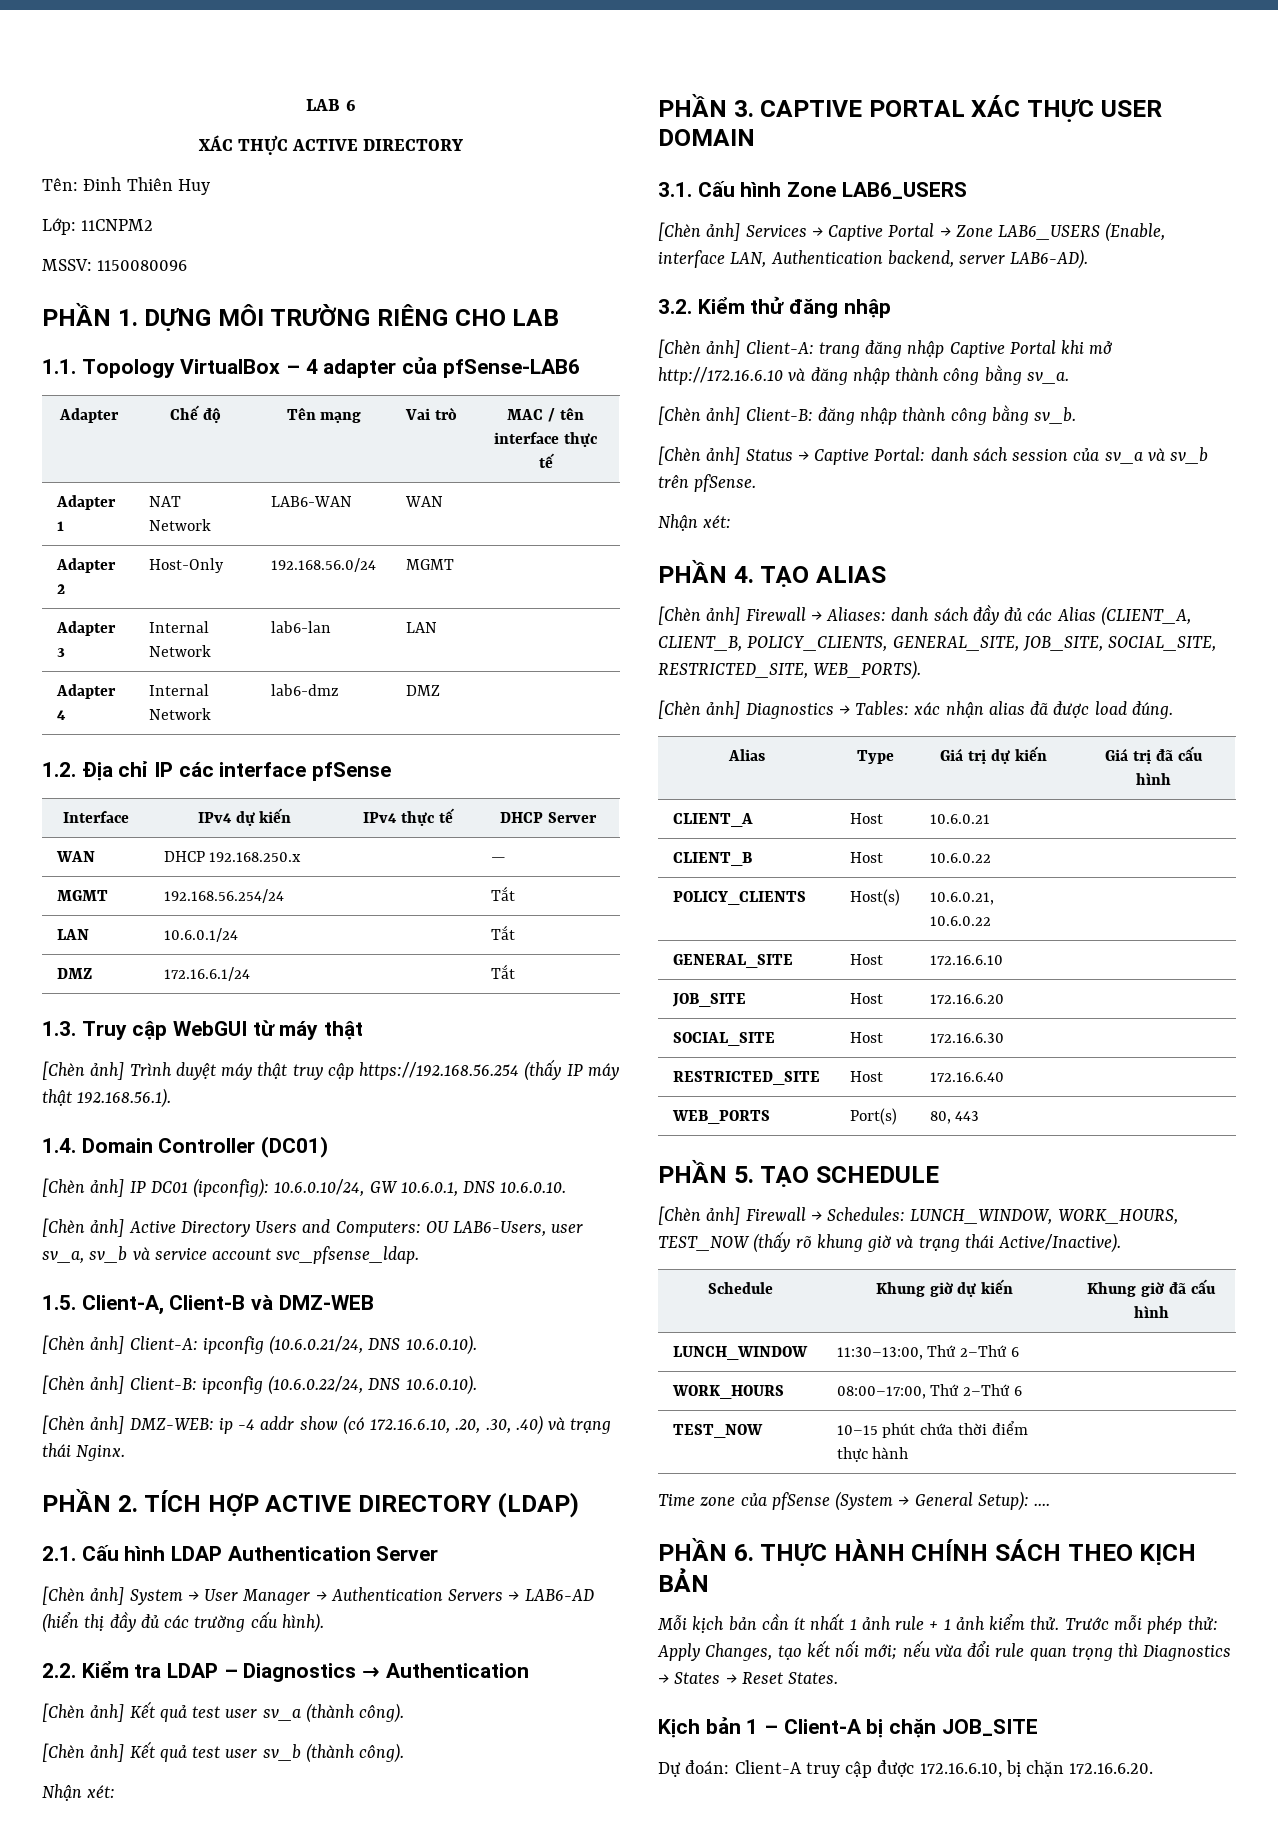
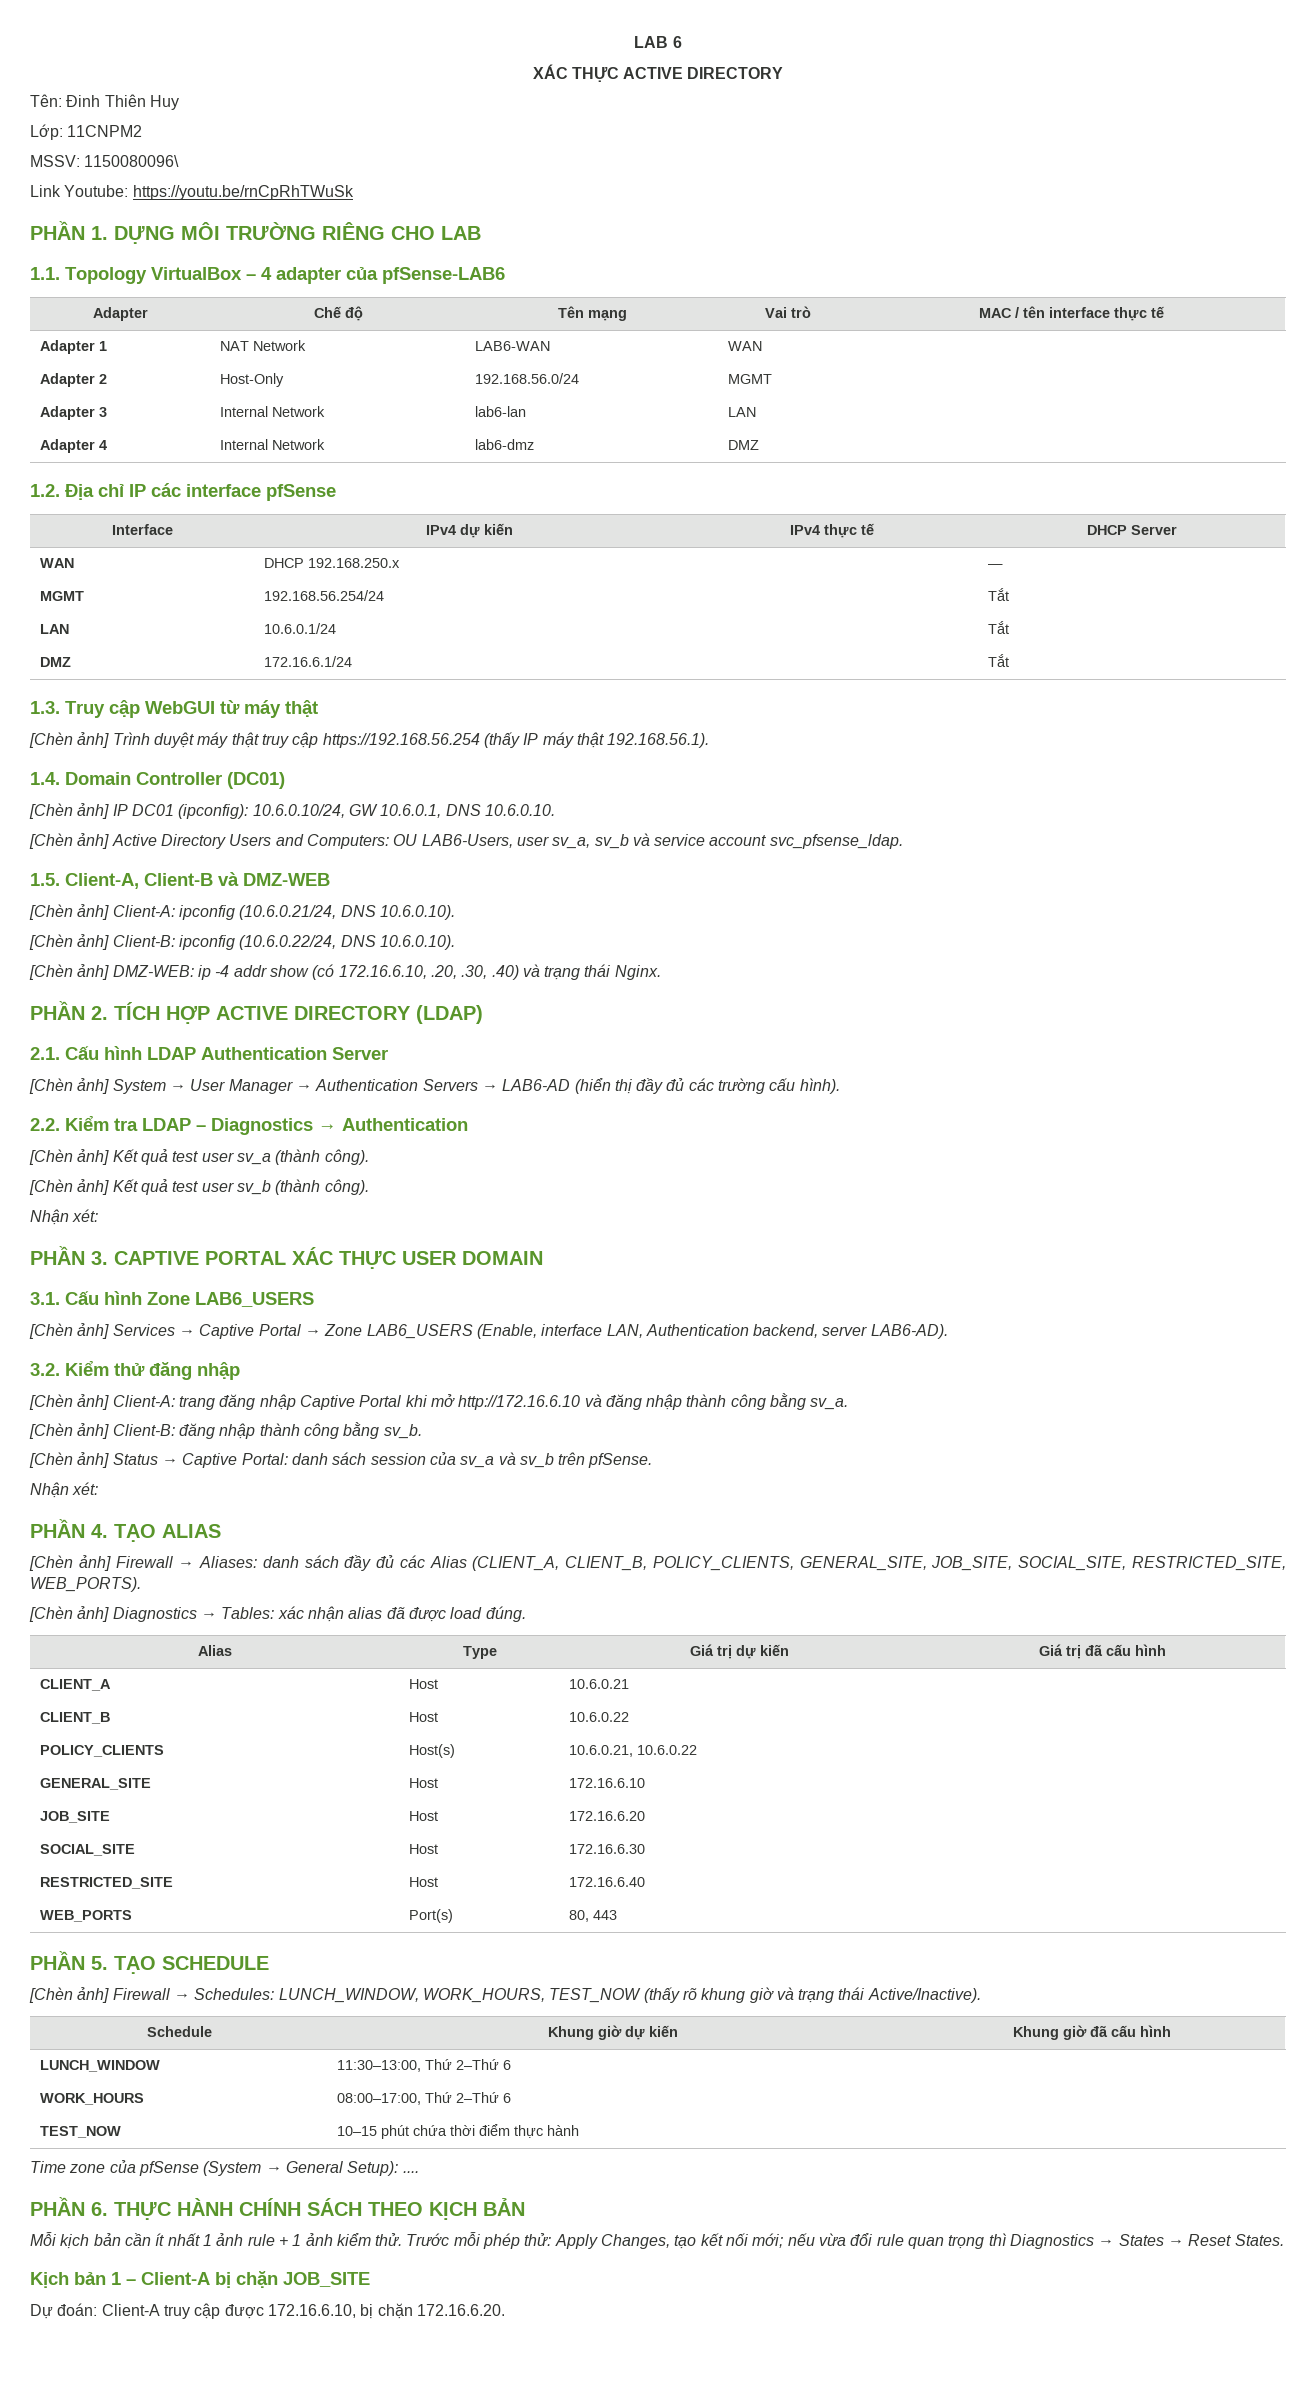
- MSSV: 1150080096
+ MSSV: 1150080096\
+ Link Youtube: https://youtu.be/rnCpRhTWuSk

